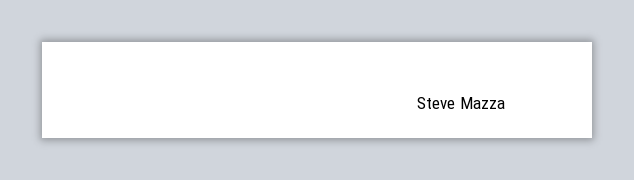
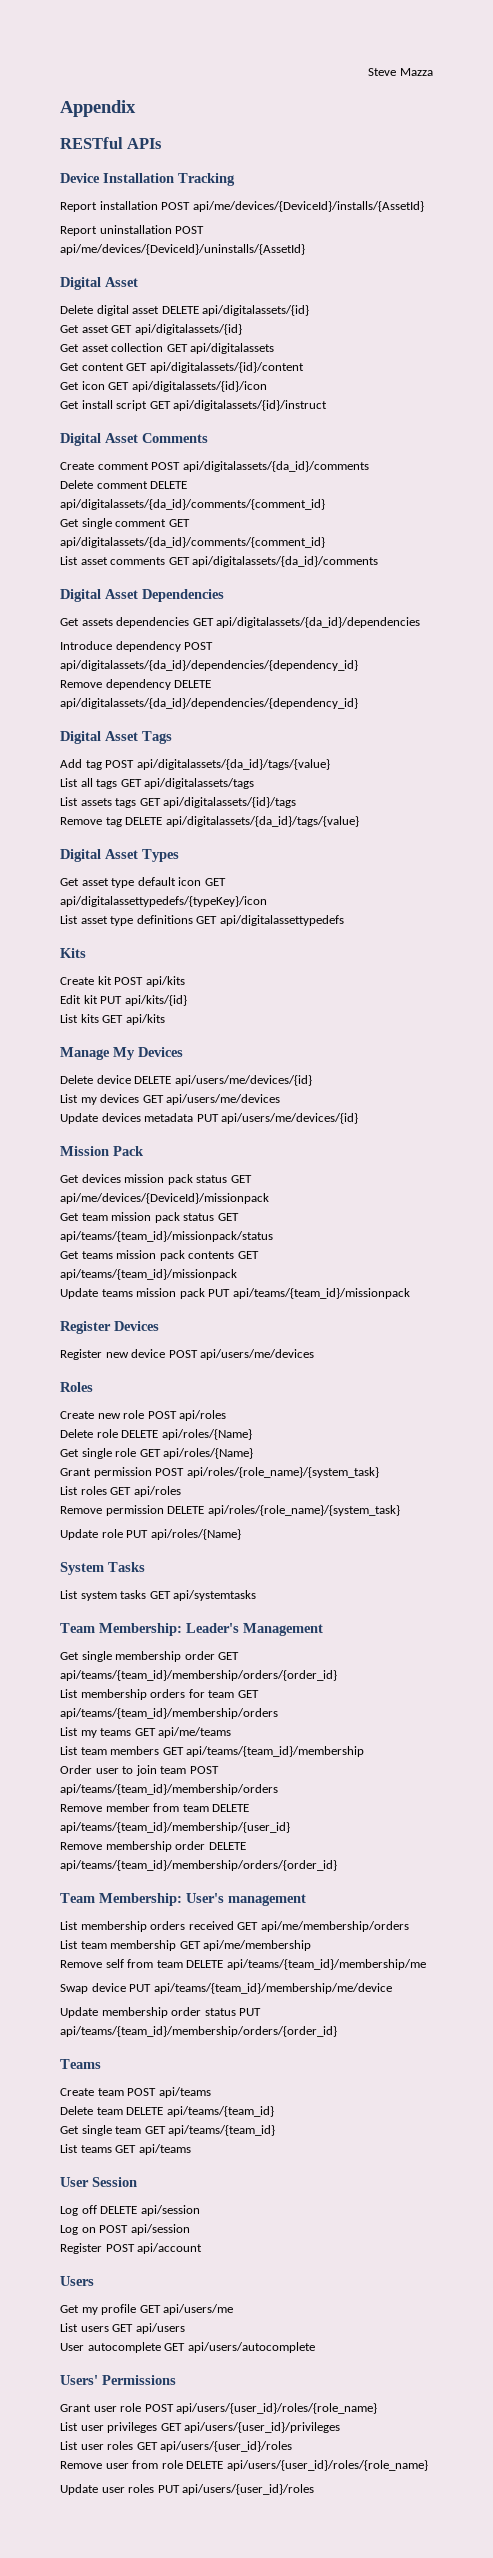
+ Appendix
+ RESTful APIs
+ Device Installation Tracking
+ Report installation POST api/me/devices/{DeviceId}/installs/{AssetId}
+ Report uninstallation POST api/me/devices/{DeviceId}/uninstalls/{AssetId}
+ Digital Asset
+ Delete digital asset DELETE api/digitalassets/{id}
+ Get asset GET api/digitalassets/{id}
+ Get asset collection GET api/digitalassets
+ Get content GET api/digitalassets/{id}/content
+ Get icon GET api/digitalassets/{id}/icon
+ Get install script GET api/digitalassets/{id}/instruct
+ Digital Asset Comments
+ Create comment POST api/digitalassets/{da_id}/comments
+ Delete comment DELETE api/digitalassets/{da_id}/comments/{comment_id}
+ Get single comment GET api/digitalassets/{da_id}/comments/{comment_id}
+ List asset comments GET api/digitalassets/{da_id}/comments
+ Digital Asset Dependencies
+ Get assets dependencies GET api/digitalassets/{da_id}/dependencies
+ Introduce dependency POST api/digitalassets/{da_id}/dependencies/{dependency_id}
+ Remove dependency DELETE api/digitalassets/{da_id}/dependencies/{dependency_id}
+ Digital Asset Tags
+ Add tag POST api/digitalassets/{da_id}/tags/{value}
+ List all tags GET api/digitalassets/tags
+ List assets tags GET api/digitalassets/{id}/tags
+ Remove tag DELETE api/digitalassets/{da_id}/tags/{value}
+ Digital Asset Types
+ Get asset type default icon GET api/digitalassettypedefs/{typeKey}/icon
+ List asset type definitions GET api/digitalassettypedefs
+ Kits
+ Create kit POST api/kits
+ Edit kit PUT api/kits/{id}
+ List kits GET api/kits
+ Manage My Devices
+ Delete device DELETE api/users/me/devices/{id}
+ List my devices GET api/users/me/devices
+ Update devices metadata PUT api/users/me/devices/{id}
+ Mission Pack
+ Get devices mission pack status GET api/me/devices/{DeviceId}/missionpack
+ Get team mission pack status GET api/teams/{team_id}/missionpack/status
+ Get teams mission pack contents GET api/teams/{team_id}/missionpack
+ Update teams mission pack PUT api/teams/{team_id}/missionpack
+ Register Devices
+ Register new device POST api/users/me/devices
+ Roles
+ Create new role POST api/roles
+ Delete role DELETE api/roles/{Name}
+ Get single role GET api/roles/{Name}
+ Grant permission POST api/roles/{role_name}/{system_task}
+ List roles GET api/roles
+ Remove permission DELETE api/roles/{role_name}/{system_task}
+ Update role PUT api/roles/{Name}
+ System Tasks
+ List system tasks GET api/systemtasks
+ Team Membership: Leader's Management
+ Get single membership order GET api/teams/{team_id}/membership/orders/{order_id}
+ List membership orders for team GET api/teams/{team_id}/membership/orders
+ List my teams GET api/me/teams
+ List team members GET api/teams/{team_id}/membership
+ Order user to join team POST api/teams/{team_id}/membership/orders
+ Remove member from team DELETE api/teams/{team_id}/membership/{user_id}
+ Remove membership order DELETE api/teams/{team_id}/membership/orders/{order_id}
+ Team Membership: User's management
+ List membership orders received GET api/me/membership/orders
+ List team membership GET api/me/membership
+ Remove self from team DELETE api/teams/{team_id}/membership/me
+ Swap device PUT api/teams/{team_id}/membership/me/device
+ Update membership order status PUT api/teams/{team_id}/membership/orders/{order_id}
+ Teams
+ Create team POST api/teams
+ Delete team DELETE api/teams/{team_id}
+ Get single team GET api/teams/{team_id}
+ List teams GET api/teams
+ User Session
+ Log off DELETE api/session
+ Log on POST api/session
+ Register POST api/account
+ Users
+ Get my profile GET api/users/me
+ List users GET api/users
+ User autocomplete GET api/users/autocomplete
+ Users' Permissions
+ Grant user role POST api/users/{user_id}/roles/{role_name}
+ List user privileges GET api/users/{user_id}/privileges
+ List user roles GET api/users/{user_id}/roles
+ Remove user from role DELETE api/users/{user_id}/roles/{role_name}
+ Update user roles PUT api/users/{user_id}/roles

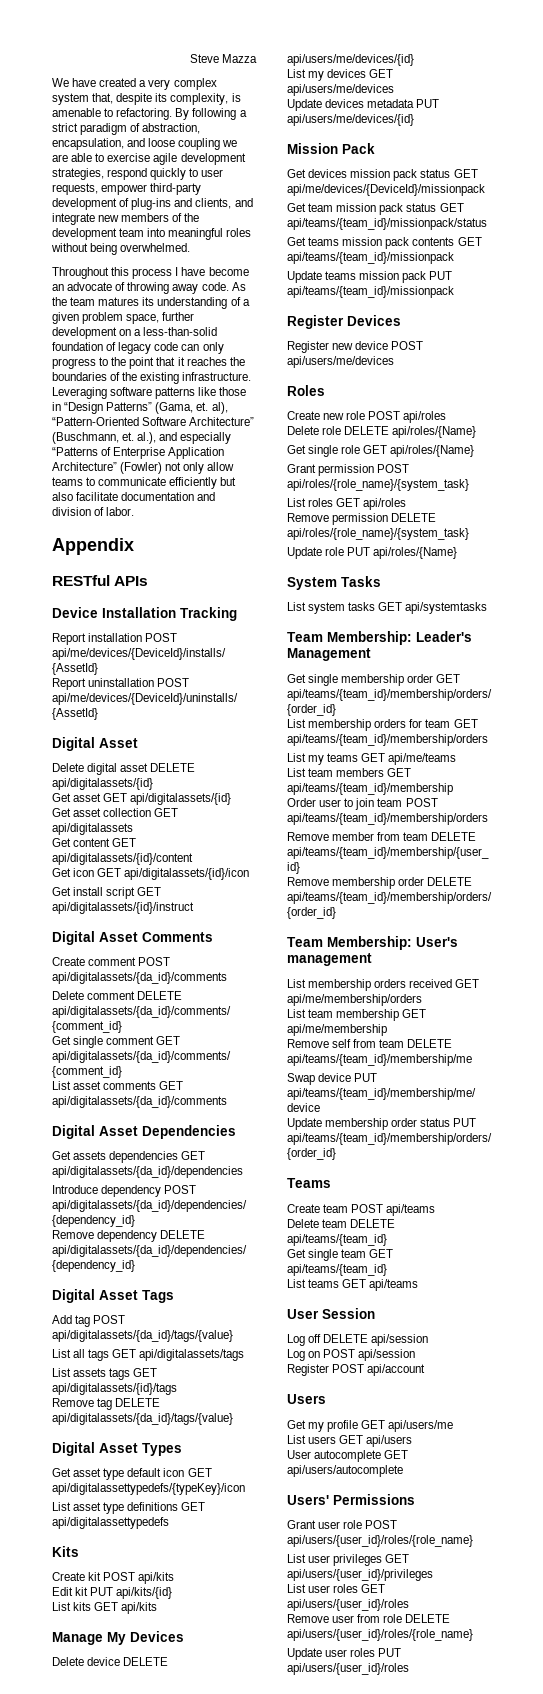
+ We have created a very complex system that, despite its complexity, is amenable to refactoring. By following a strict paradigm of abstraction, encapsulation, and loose coupling we are able to exercise agile development strategies, respond quickly to user requests, empower third-party development of plug-ins and clients, and integrate new members of the development team into meaningful roles without being overwhelmed.
+ Throughout this process I have become an advocate of throwing away code. As the team matures its understanding of a given problem space, further development on a less-than-solid foundation of legacy code can only progress to the point that it reaches the boundaries of the existing infrastructure. Leveraging software patterns like those in “Design Patterns” (Gama, et. al), “Pattern-Oriented Software Architecture” (Buschmann, et. al.), and especially “Patterns of Enterprise Application Architecture” (Fowler) not only allow teams to communicate efficiently but also facilitate documentation and division of labor.

